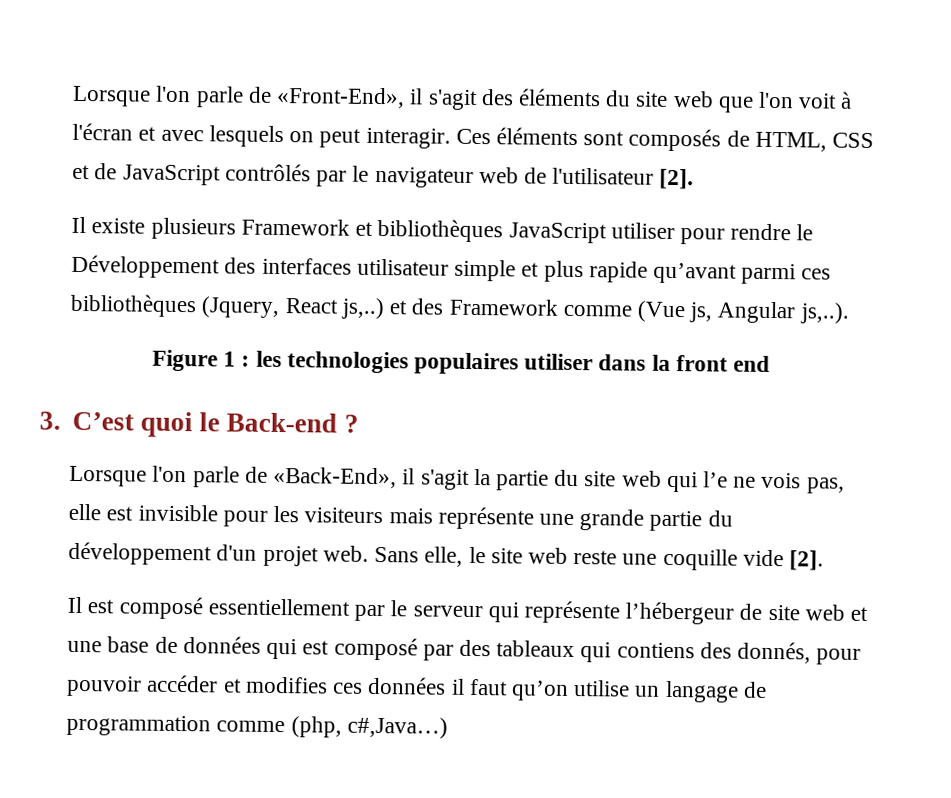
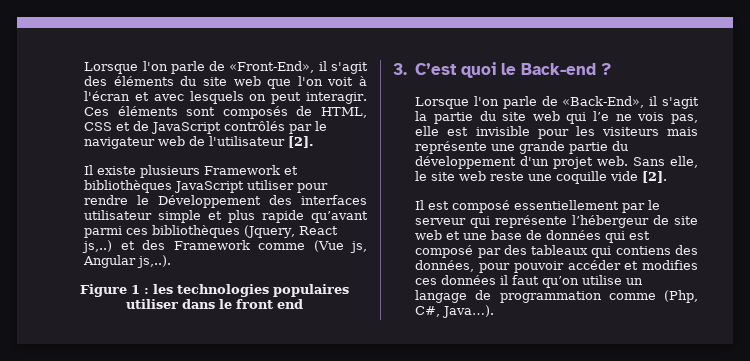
- Figure 1 : les technologies populaires utiliser dans la front end
+ Figure 1 : les technologies populaires utiliser dans le front end
- Il est composé essentiellement par le serveur qui représente l’hébergeur de site web et une base de données qui est composé par des tableaux qui contiens des donnés, pour pouvoir accéder et modifies ces données il faut qu’on utilise un langage de programmation comme (php, c#,Java…)
+ Il est composé essentiellement par le serveur qui représente l’hébergeur de site web et une base de données qui est composé par des tableaux qui contiens des données, pour pouvoir accéder et modifies ces données il faut qu’on utilise un langage de programmation comme (Php, C#, Java…).

